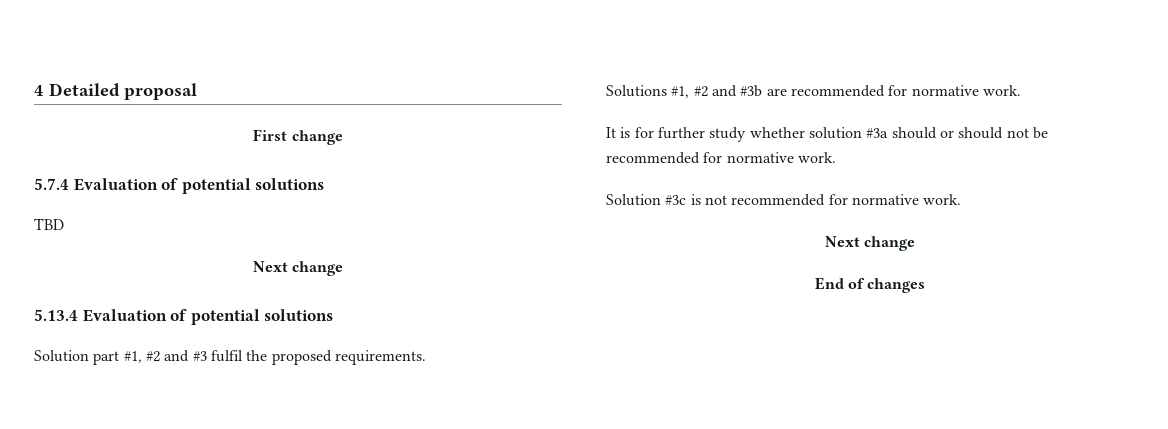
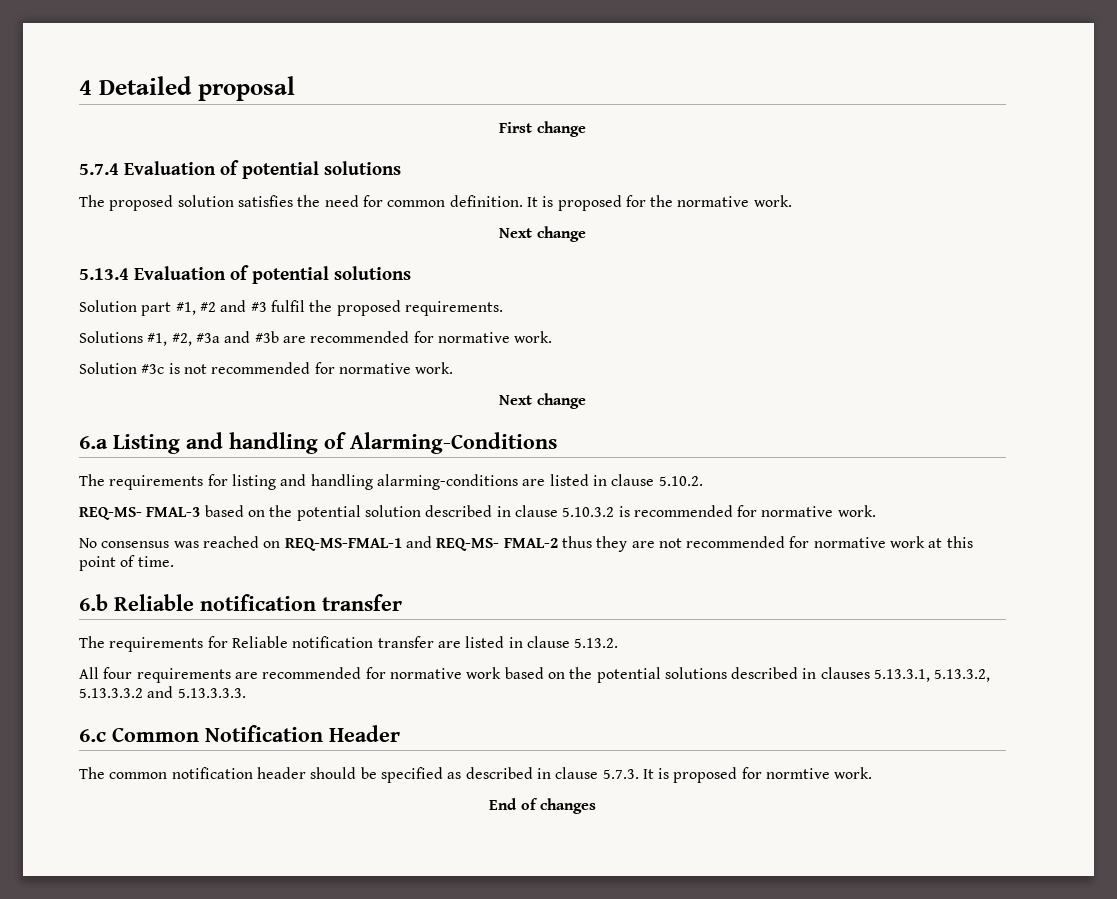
- TBD
+ The proposed solution satisfies the need for common definition. It is proposed for the normative work.
- Solutions #1, #2 and #3b are recommended for normative work.
+ Solutions #1, #2, #3a and #3b are recommended for normative work.
- It is for further study whether solution #3a should or should not be recommended for normative work.
+ 6.a Listing and handling of Alarming-Conditions
+ The requirements for listing and handling alarming-conditions are listed in clause 5.10.2.
+ REQ-MS- FMAL-3 based on the potential solution described in clause 5.10.3.2 is recommended for normative work.
+ No consensus was reached on REQ-MS-FMAL-1 and REQ-MS- FMAL-2 thus they are not recommended for normative work at this point of time.
+ 6.b Reliable notification transfer
+ The requirements for Reliable notification transfer are listed in clause 5.13.2.
+ All four requirements are recommended for normative work based on the potential solutions described in clauses 5.13.3.1, 5.13.3.2, 5.13.3.3.2 and 5.13.3.3.3.
+ 6.c Common Notification Header
+ The common notification header should be specified as described in clause 5.7.3. It is proposed for normtive work.

